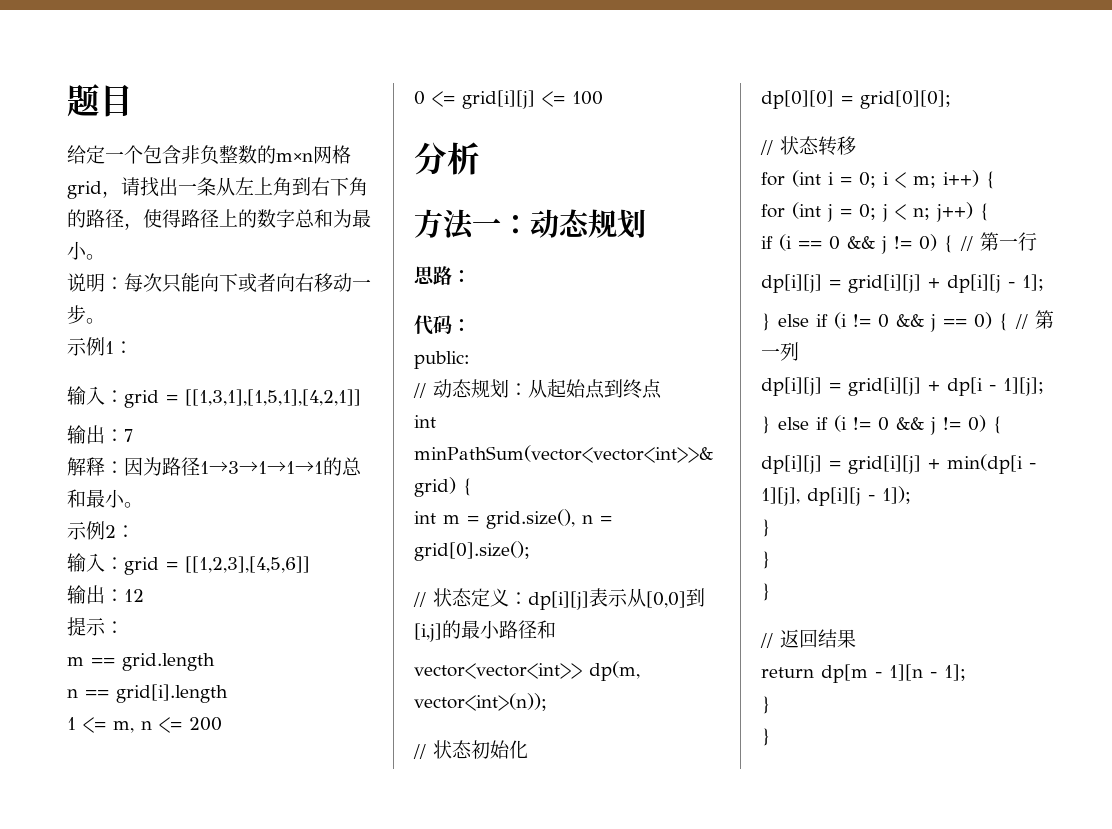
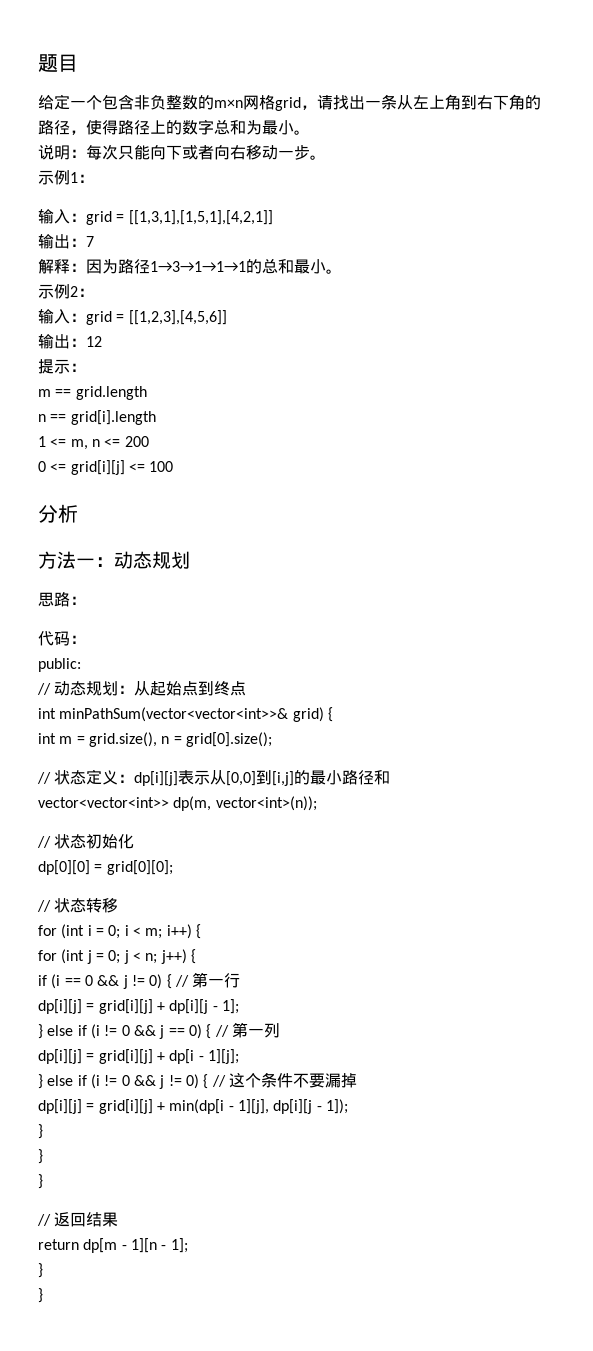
- } else if (i != 0 && j != 0) {
+ } else if (i != 0 && j != 0) { // 这个条件不要漏掉

